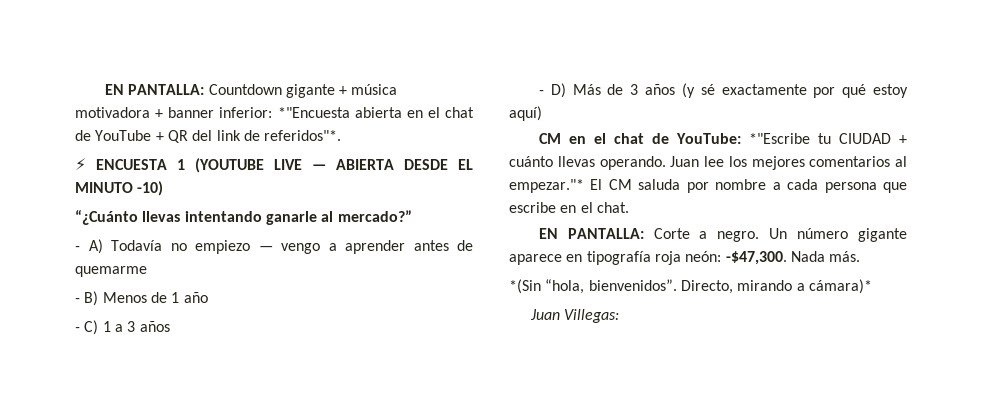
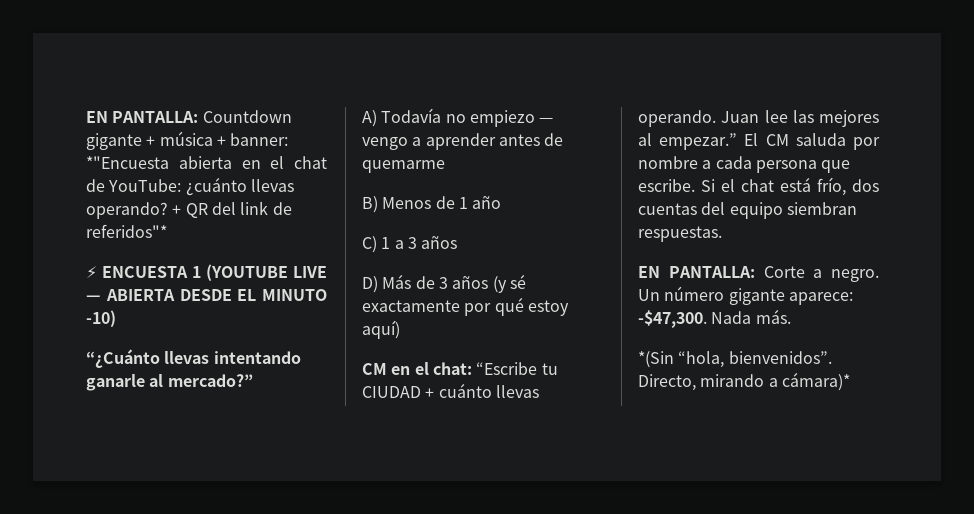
- EN PANTALLA: Countdown gigante + música motivadora + banner inferior: *"Encuesta abierta en el chat de YouTube + QR del link de referidos"*.
+ EN PANTALLA: Countdown gigante + música + banner: *"Encuesta abierta en el chat de YouTube: ¿cuánto llevas operando? + QR del link de referidos"*
- - A) Todavía no empiezo — vengo a aprender antes de quemarme
+ A) Todavía no empiezo — vengo a aprender antes de quemarme
- - B) Menos de 1 año
+ B) Menos de 1 año
- - C) 1 a 3 años
+ C) 1 a 3 años
- - D) Más de 3 años (y sé exactamente por qué estoy aquí)
+ D) Más de 3 años (y sé exactamente por qué estoy aquí)
- CM en el chat de YouTube: *"Escribe tu CIUDAD + cuánto llevas operando.
+ CM en el chat: “Escribe tu CIUDAD + cuánto llevas operando.
- Juan lee los mejores comentarios al empezar."* El CM saluda por nombre a cada persona que escribe en el chat.
+ Juan lee las mejores al empezar.” El CM saluda por nombre a cada persona que escribe. Si el chat está frío, dos cuentas del equipo siembran respuestas.
- Un número gigante aparece en tipografía roja neón: -$47,300.
+ Un número gigante aparece: -$47,300.
- Juan Villegas:

